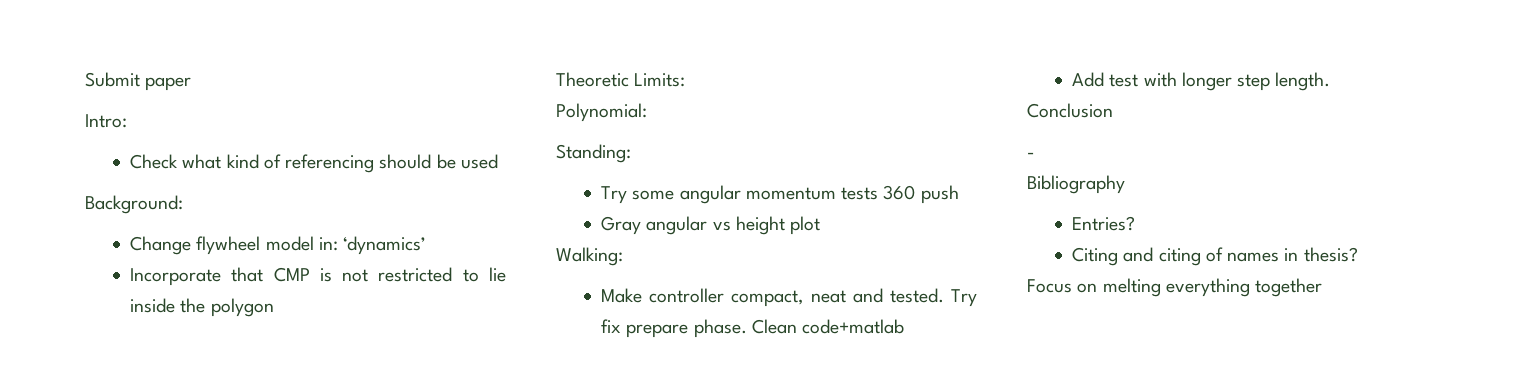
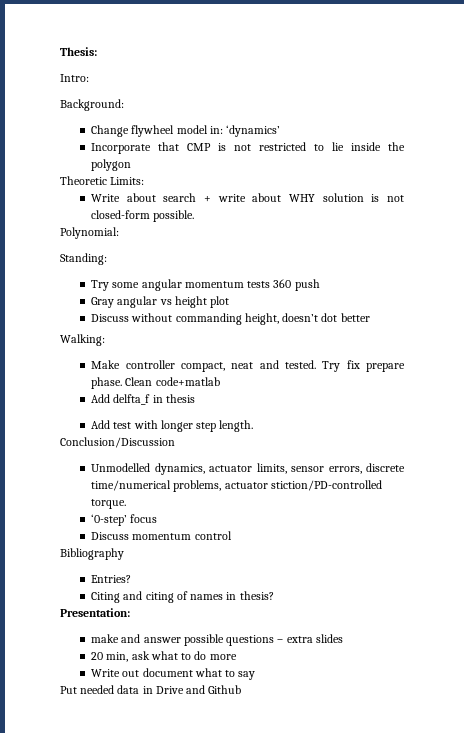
- Submit paper
+ Thesis:
- Check what kind of referencing should be used
+ Write about search + write about WHY solution is not closed-form possible.
+ Discuss without commanding height, doesn’t dot better
+ Add delfta_f in thesis
- Conclusion
- -
+ Conclusion/Discussion
+ Unmodelled dynamics, actuator limits, sensor errors, discrete time/numerical problems, actuator stiction/PD-controlled torque.
+ ‘0-step’ focus
+ Discuss momentum control
- Focus on melting everything together
+ Presentation:
+ make and answer possible questions – extra slides
+ 20 min, ask what to do more
+ Write out document what to say
+ Put needed data in Drive and Github

